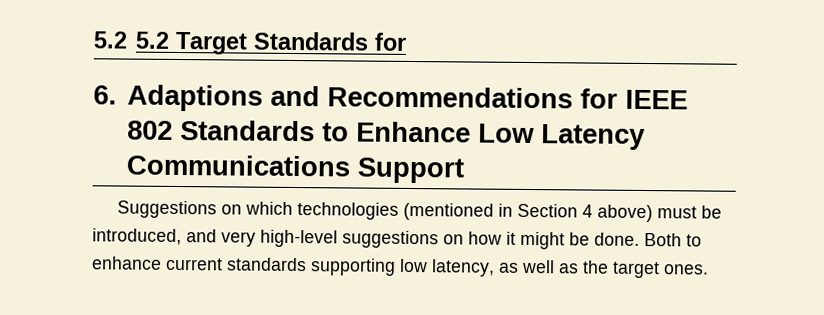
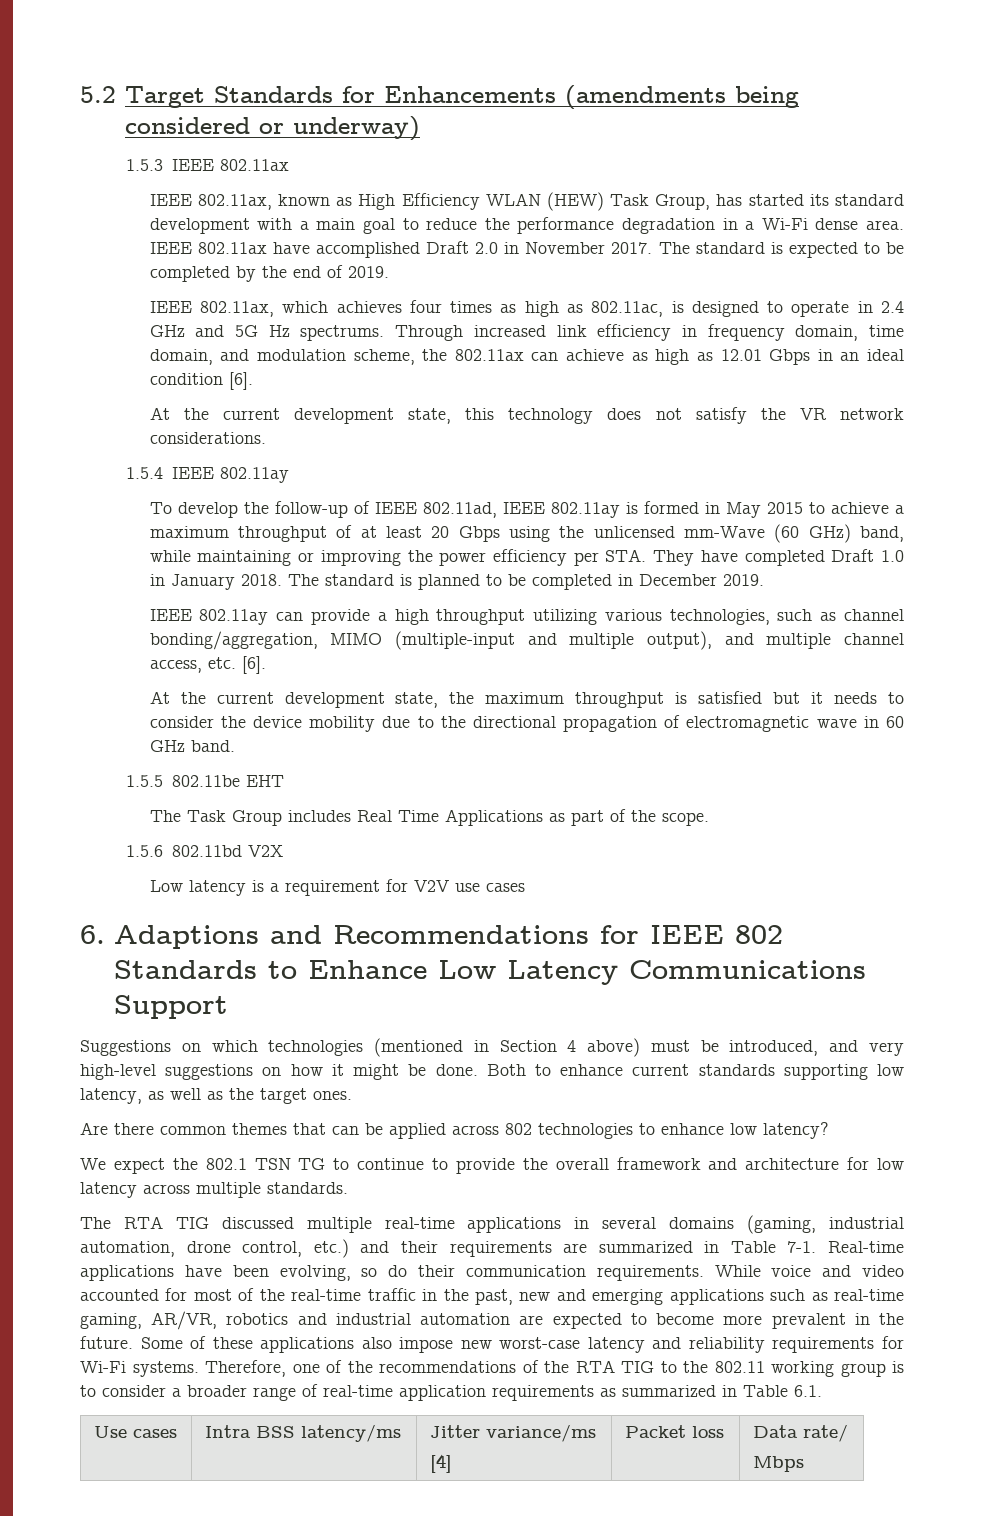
- 5.2 5.2 Target Standards for
+ 5.2 Target Standards for Enhancements (amendments being considered or underway)
+ 1.5.3 IEEE 802.11ax
+ IEEE 802.11ax, known as High Efficiency WLAN (HEW) Task Group, has started its standard development with a main goal to reduce the performance degradation in a Wi-Fi dense area. IEEE 802.11ax have accomplished Draft 2.0 in November 2017. The standard is expected to be completed by the end of 2019.
+ IEEE 802.11ax, which achieves four times as high as 802.11ac, is designed to operate in 2.4 GHz and 5G Hz spectrums. Through increased link efficiency in frequency domain, time domain, and modulation scheme, the 802.11ax can achieve as high as 12.01 Gbps in an ideal condition [6].
+ At the current development state, this technology does not satisfy the VR network considerations.
+ 1.5.4 IEEE 802.11ay
+ To develop the follow-up of IEEE 802.11ad, IEEE 802.11ay is formed in May 2015 to achieve a maximum throughput of at least 20 Gbps using the unlicensed mm-Wave (60 GHz) band, while maintaining or improving the power efficiency per STA. They have completed Draft 1.0 in January 2018. The standard is planned to be completed in December 2019.
+ IEEE 802.11ay can provide a high throughput utilizing various technologies, such as channel bonding/aggregation, MIMO (multiple-input and multiple output), and multiple channel access, etc. [6].
+ At the current development state, the maximum throughput is satisfied but it needs to consider the device mobility due to the directional propagation of electromagnetic wave in 60 GHz band.
+ 1.5.5 802.11be EHT
+ The Task Group includes Real Time Applications as part of the scope.
+ 1.5.6 802.11bd V2X
+ Low latency is a requirement for V2V use cases
+ Are there common themes that can be applied across 802 technologies to enhance low latency?
+ We expect the 802.1 TSN TG to continue to provide the overall framework and architecture for low latency across multiple standards.
+ The RTA TIG discussed multiple real-time applications in several domains (gaming, industrial automation, drone control, etc.) and their requirements are summarized in Table 7-1. Real-time applications have been evolving, so do their communication requirements. While voice and video accounted for most of the real-time traffic in the past, new and emerging applications such as real-time gaming, AR/VR, robotics and industrial automation are expected to become more prevalent in the future. Some of these applications also impose new worst-case latency and reliability requirements for Wi-Fi systems. Therefore, one of the recommendations of the RTA TIG to the 802.11 working group is to consider a broader range of real-time application requirements as summarized in Table 6.1.
+ Use cases | Intra BSS latency/ms | Jitter variance/ms
+ [4] | Packet loss | Data rate/
+ Mbps

